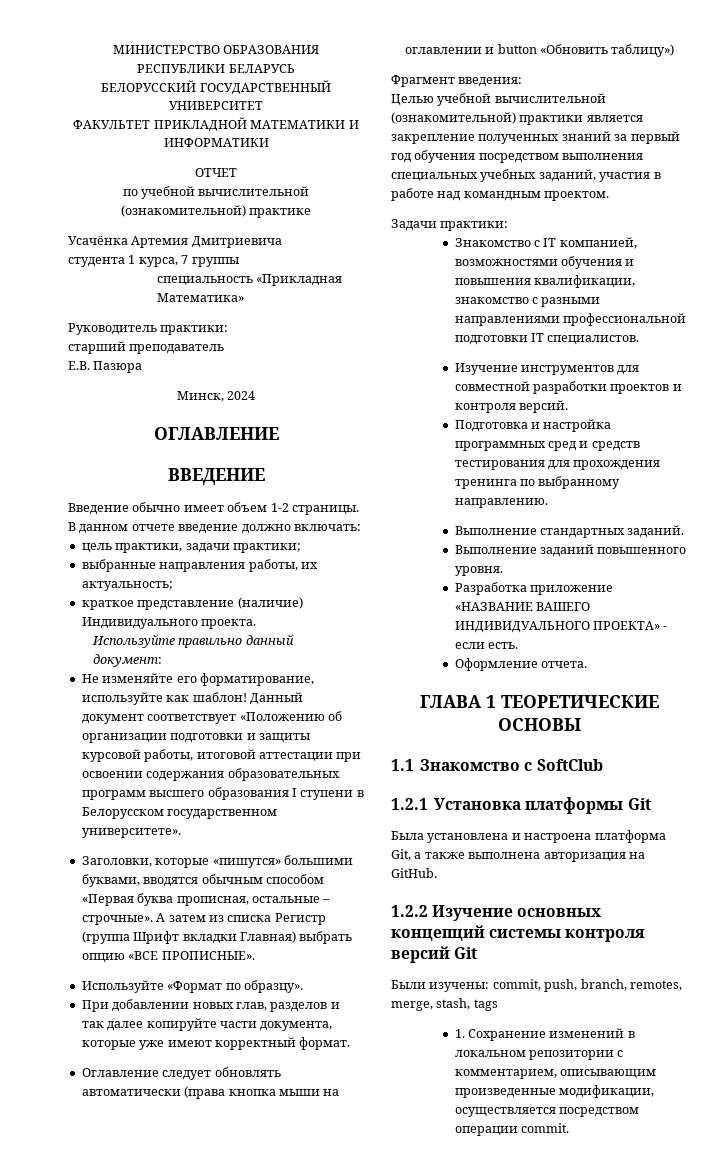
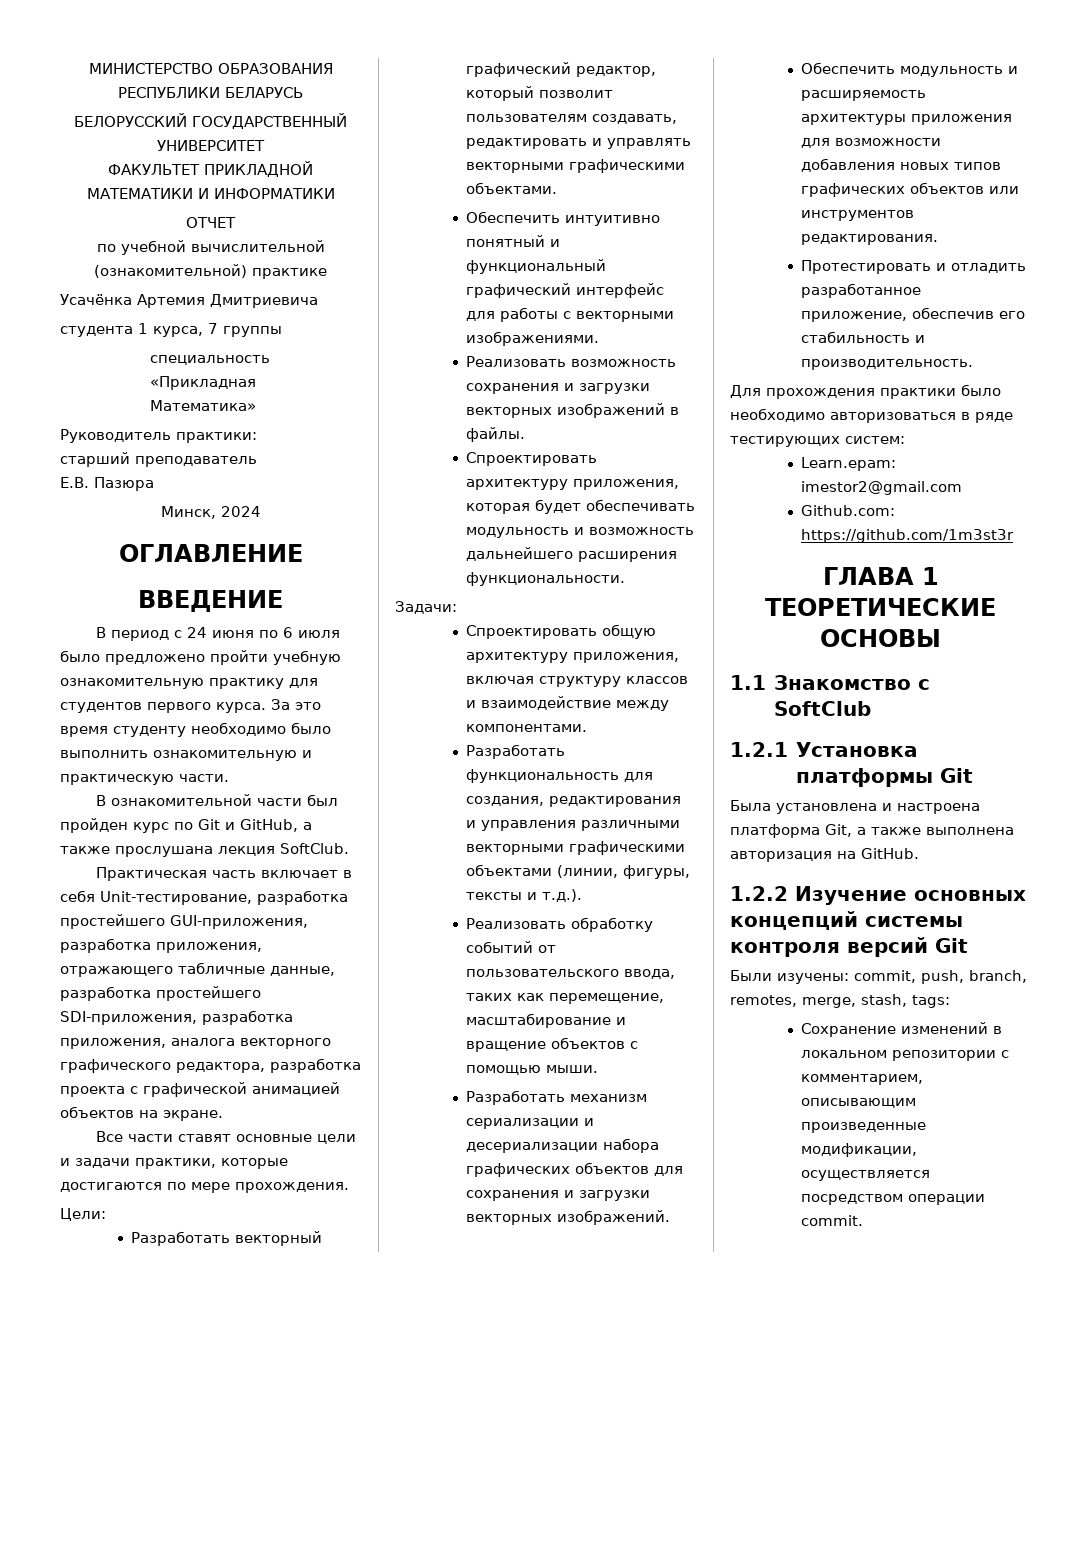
- Введение обычно имеет объем 1-2 страницы. В данном отчете введение должно включать:
- цель практики, задачи практики;
- выбранные направления работы, их актуальность;
- краткое представление (наличие) Индивидуального проекта.
- Используйте правильно данный документ:
- Не изменяйте его форматирование, используйте как шаблон! Данный документ соответствует «Положению об организации подготовки и защиты курсовой работы, итоговой аттестации при освоении содержания образовательных программ высшего образования I ступени в Белорусском государственном университете».
- Заголовки, которые «пишутся» большими буквами, вводятся обычным способом «Первая буква прописная, остальные – строчные». А затем из списка Регистр (группа Шрифт вкладки Главная) выбрать опцию «ВСЕ ПРОПИСНЫЕ».
- Используйте «Формат по образцу».
- При добавлении новых глав, разделов и так далее копируйте части документа, которые уже имеют корректный формат.
- Оглавление следует обновлять автоматически (права кнопка мыши на оглавлении и button «Обновить таблицу»)
- Фрагмент введения:
- Целью учебной вычислительной (ознакомительной) практики является закрепление полученных знаний за первый год обучения посредством выполнения специальных учебных заданий, участия в работе над командным проектом.
- Задачи практики:
- Знакомство с IT компанией, возможностями обучения и повышения квалификации, знакомство с разными направлениями профессиональной подготовки IT специалистов.
- Изучение инструментов для совместной разработки проектов и контроля версий.
- Подготовка и настройка программных сред и средств тестирования для прохождения тренинга по выбранному направлению.
- Выполнение стандартных заданий.
- Выполнение заданий повышенного уровня.
- Разработка приложение «НАЗВАНИЕ ВАШЕГО ИНДИВИДУАЛЬНОГО ПРОЕКТА» - если есть.
- Оформление отчета.
+ В период с 24 июня по 6 июля было предложено пройти учебную ознакомительную практику для студентов первого курса. За это время студенту необходимо было выполнить ознакомительную и практическую части.
+ В ознакомительной части был пройден курс по Git и GitHub, а также прослушана лекция SoftClub.
+ Практическая часть включает в себя Unit-тестирование, разработка простейшего GUI-приложения, разработка приложения, отражающего табличные данные, разработка простейшего SDI-приложения, разработка приложения, аналога векторного графического редактора, разработка проекта с графической анимацией объектов на экране.
+ Все части ставят основные цели и задачи практики, которые достигаются по мере прохождения.
+ Цели:
+ Разработать векторный графический редактор, который позволит пользователям создавать, редактировать и управлять векторными графическими объектами.
+ Обеспечить интуитивно понятный и функциональный графический интерфейс для работы с векторными изображениями.
+ Реализовать возможность сохранения и загрузки векторных изображений в файлы.
+ Спроектировать архитектуру приложения, которая будет обеспечивать модульность и возможность дальнейшего расширения функциональности.
+ Задачи:
+ Спроектировать общую архитектуру приложения, включая структуру классов и взаимодействие между компонентами.
+ Разработать функциональность для создания, редактирования и управления различными векторными графическими объектами (линии, фигуры, тексты и т.д.).
+ Реализовать обработку событий от пользовательского ввода, таких как перемещение, масштабирование и вращение объектов с помощью мыши.
+ Разработать механизм сериализации и десериализации набора графических объектов для сохранения и загрузки векторных изображений.
+ Обеспечить модульность и расширяемость архитектуры приложения для возможности добавления новых типов графических объектов или инструментов редактирования.
+ Протестировать и отладить разработанное приложение, обеспечив его стабильность и производительность.
+ Для прохождения практики было необходимо авторизоваться в ряде тестирующих систем:
+ Learn.epam: imestor2@gmail.com
+ Github.com: https://github.com/1m3st3r
- Были изучены: commit, push, branch, remotes, merge, stash, tags
- 1. Сохранение изменений в локальном репозитории с комментарием, описывающим произведенные модификации, осуществляется посредством операции commit.
+ Были изучены: commit, push, branch, remotes, merge, stash, tags:
+ Сохранение изменений в локальном репозитории с комментарием, описывающим произведенные модификации, осуществляется посредством операции commit.

